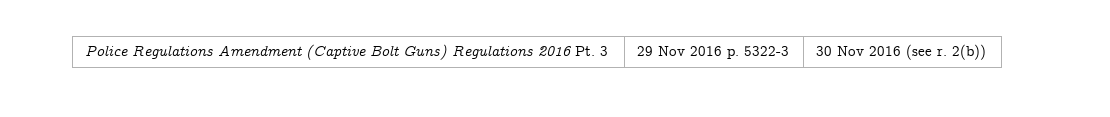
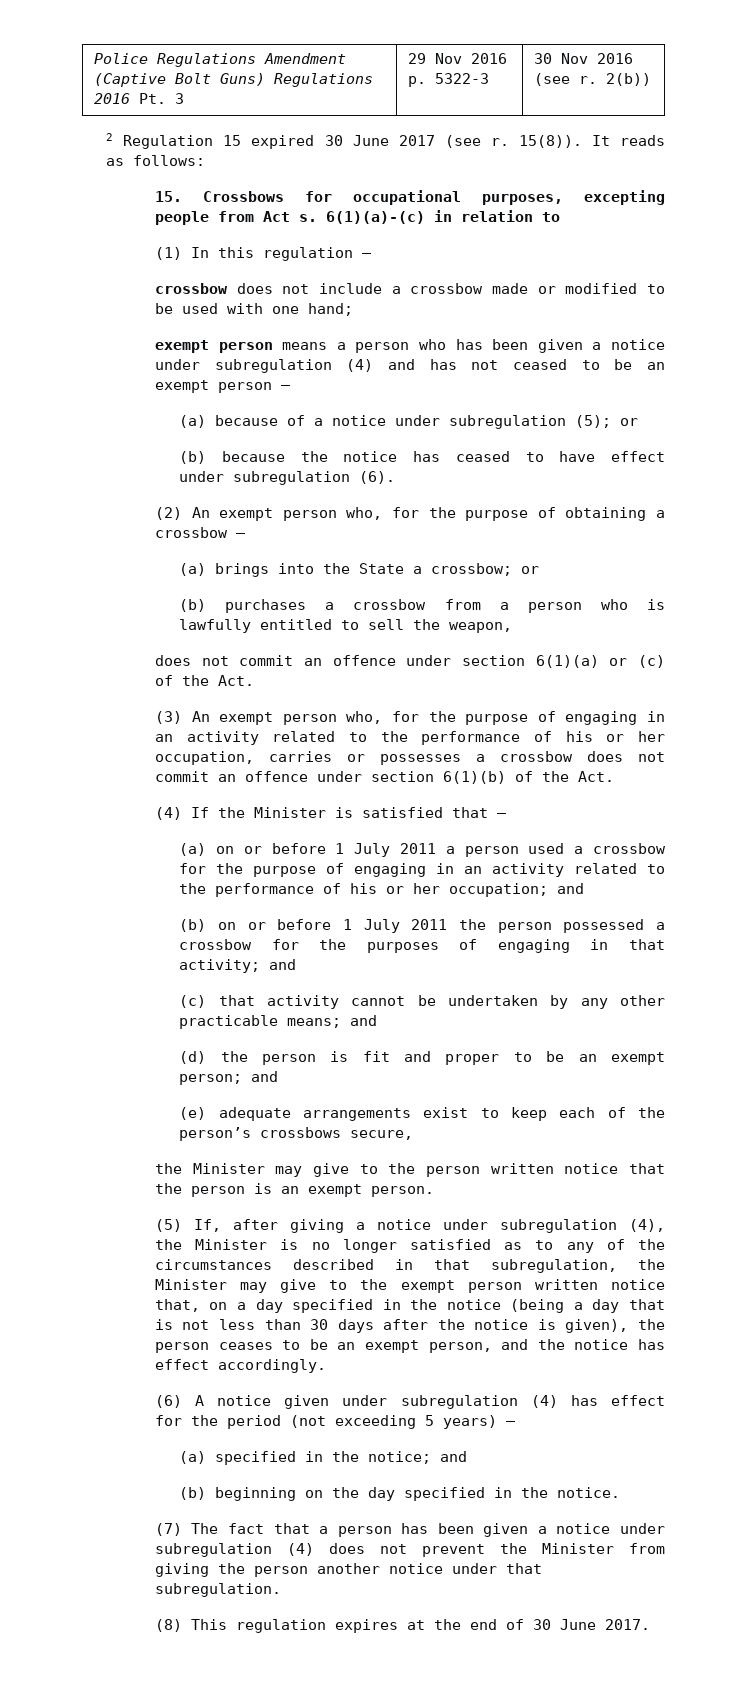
+ 2 Regulation 15 expired 30 June 2017 (see r. 15(8)). It reads as follows:
+ 15. Crossbows for occupational purposes, excepting people from Act s. 6(1)(a)-(c) in relation to
+ (1) In this regulation —
+ crossbow does not include a crossbow made or modified to be used with one hand;
+ exempt person means a person who has been given a notice under subregulation (4) and has not ceased to be an exempt person —
+ (a) because of a notice under subregulation (5); or
+ (b) because the notice has ceased to have effect under subregulation (6).
+ (2) An exempt person who, for the purpose of obtaining a crossbow —
+ (a) brings into the State a crossbow; or
+ (b) purchases a crossbow from a person who is lawfully entitled to sell the weapon,
+ does not commit an offence under section 6(1)(a) or (c) of the Act.
+ (3) An exempt person who, for the purpose of engaging in an activity related to the performance of his or her occupation, carries or possesses a crossbow does not commit an offence under section 6(1)(b) of the Act.
+ (4) If the Minister is satisfied that —
+ (a) on or before 1 July 2011 a person used a crossbow for the purpose of engaging in an activity related to the performance of his or her occupation; and
+ (b) on or before 1 July 2011 the person possessed a crossbow for the purposes of engaging in that activity; and
+ (c) that activity cannot be undertaken by any other practicable means; and
+ (d) the person is fit and proper to be an exempt person; and
+ (e) adequate arrangements exist to keep each of the person’s crossbows secure,
+ the Minister may give to the person written notice that the person is an exempt person.
+ (5) If, after giving a notice under subregulation (4), the Minister is no longer satisfied as to any of the circumstances described in that subregulation, the Minister may give to the exempt person written notice that, on a day specified in the notice (being a day that is not less than 30 days after the notice is given), the person ceases to be an exempt person, and the notice has effect accordingly.
+ (6) A notice given under subregulation (4) has effect for the period (not exceeding 5 years) —
+ (a) specified in the notice; and
+ (b) beginning on the day specified in the notice.
+ (7) The fact that a person has been given a notice under subregulation (4) does not prevent the Minister from giving the person another notice under that subregulation.
+ (8) This regulation expires at the end of 30 June 2017.

